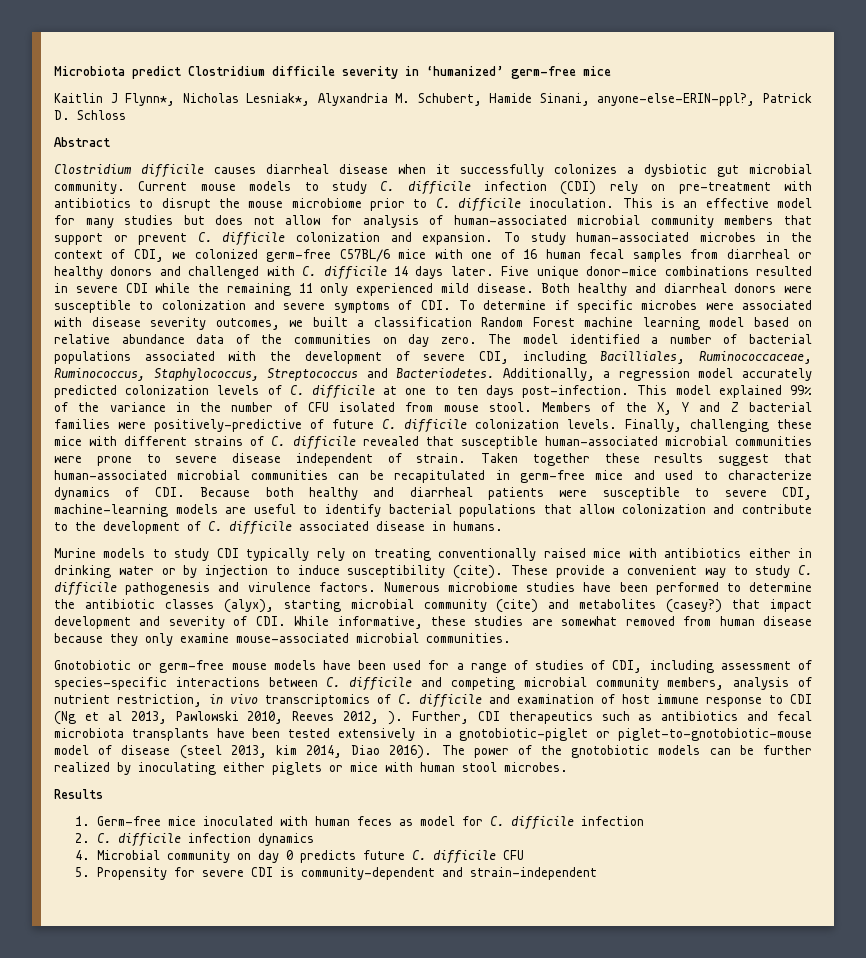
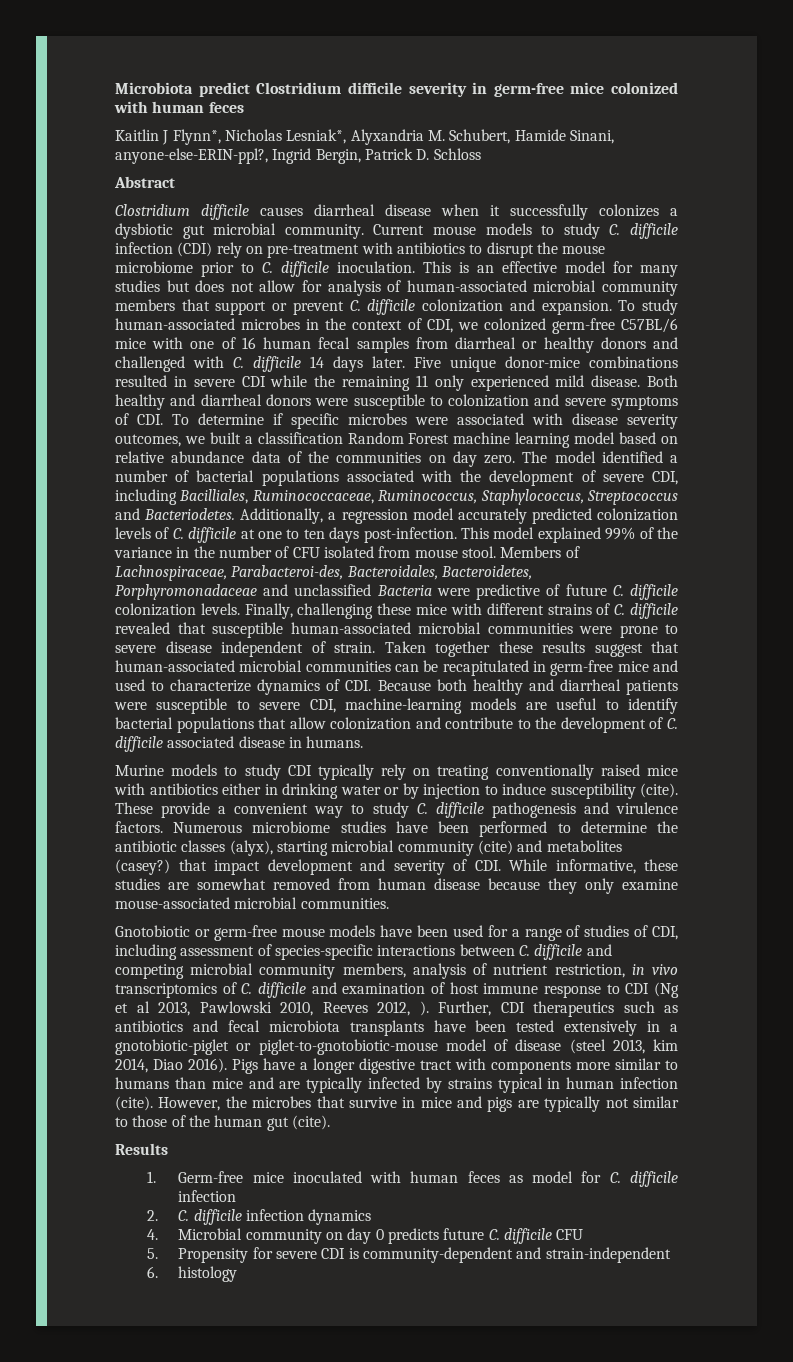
- Microbiota predict Clostridium difficile severity in ‘humanized’ germ-free mice
+ Microbiota predict Clostridium difficile severity in germ-free mice colonized with human feces
- Kaitlin J Flynn*, Nicholas Lesniak*, Alyxandria M. Schubert, Hamide Sinani, anyone-else-ERIN-ppl?, Patrick D. Schloss
+ Kaitlin J Flynn*, Nicholas Lesniak*, Alyxandria M. Schubert, Hamide Sinani, anyone-else-ERIN-ppl?, Ingrid Bergin, Patrick D. Schloss
- Members of the X, Y and Z bacterial families were positively-predictive of future C. difficile colonization levels.
+ Members of Lachnospiraceae, Parabacteroi-des, Bacteroidales, Bacteroidetes, Porphyromonadaceae and unclassified Bacteria were predictive of future C. difficile colonization levels.
- The power of the gnotobiotic models can be further realized by inoculating either piglets or mice with human stool microbes.
+ Pigs have a longer digestive tract with components more similar to humans than mice and are typically infected by strains typical in human infection (cite). However, the microbes that survive in mice and pigs are typically not similar to those of the human gut (cite).
+ 6. histology

